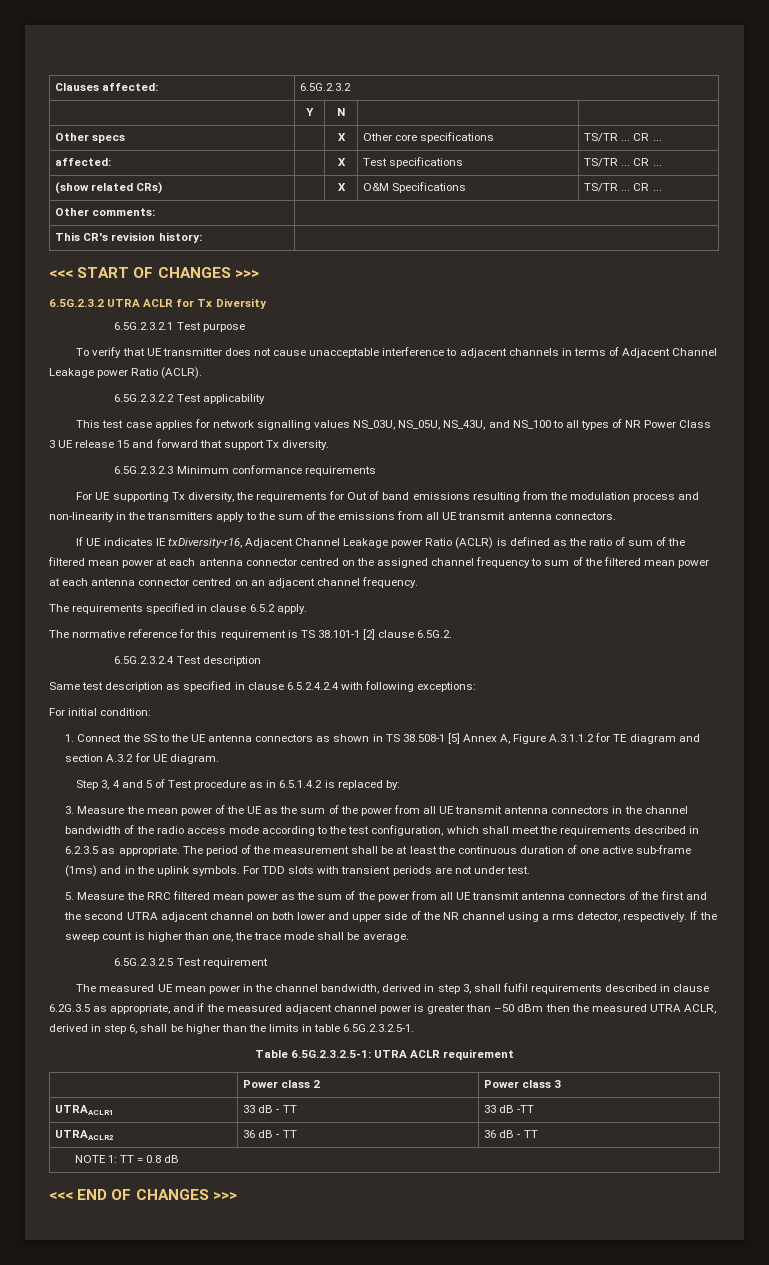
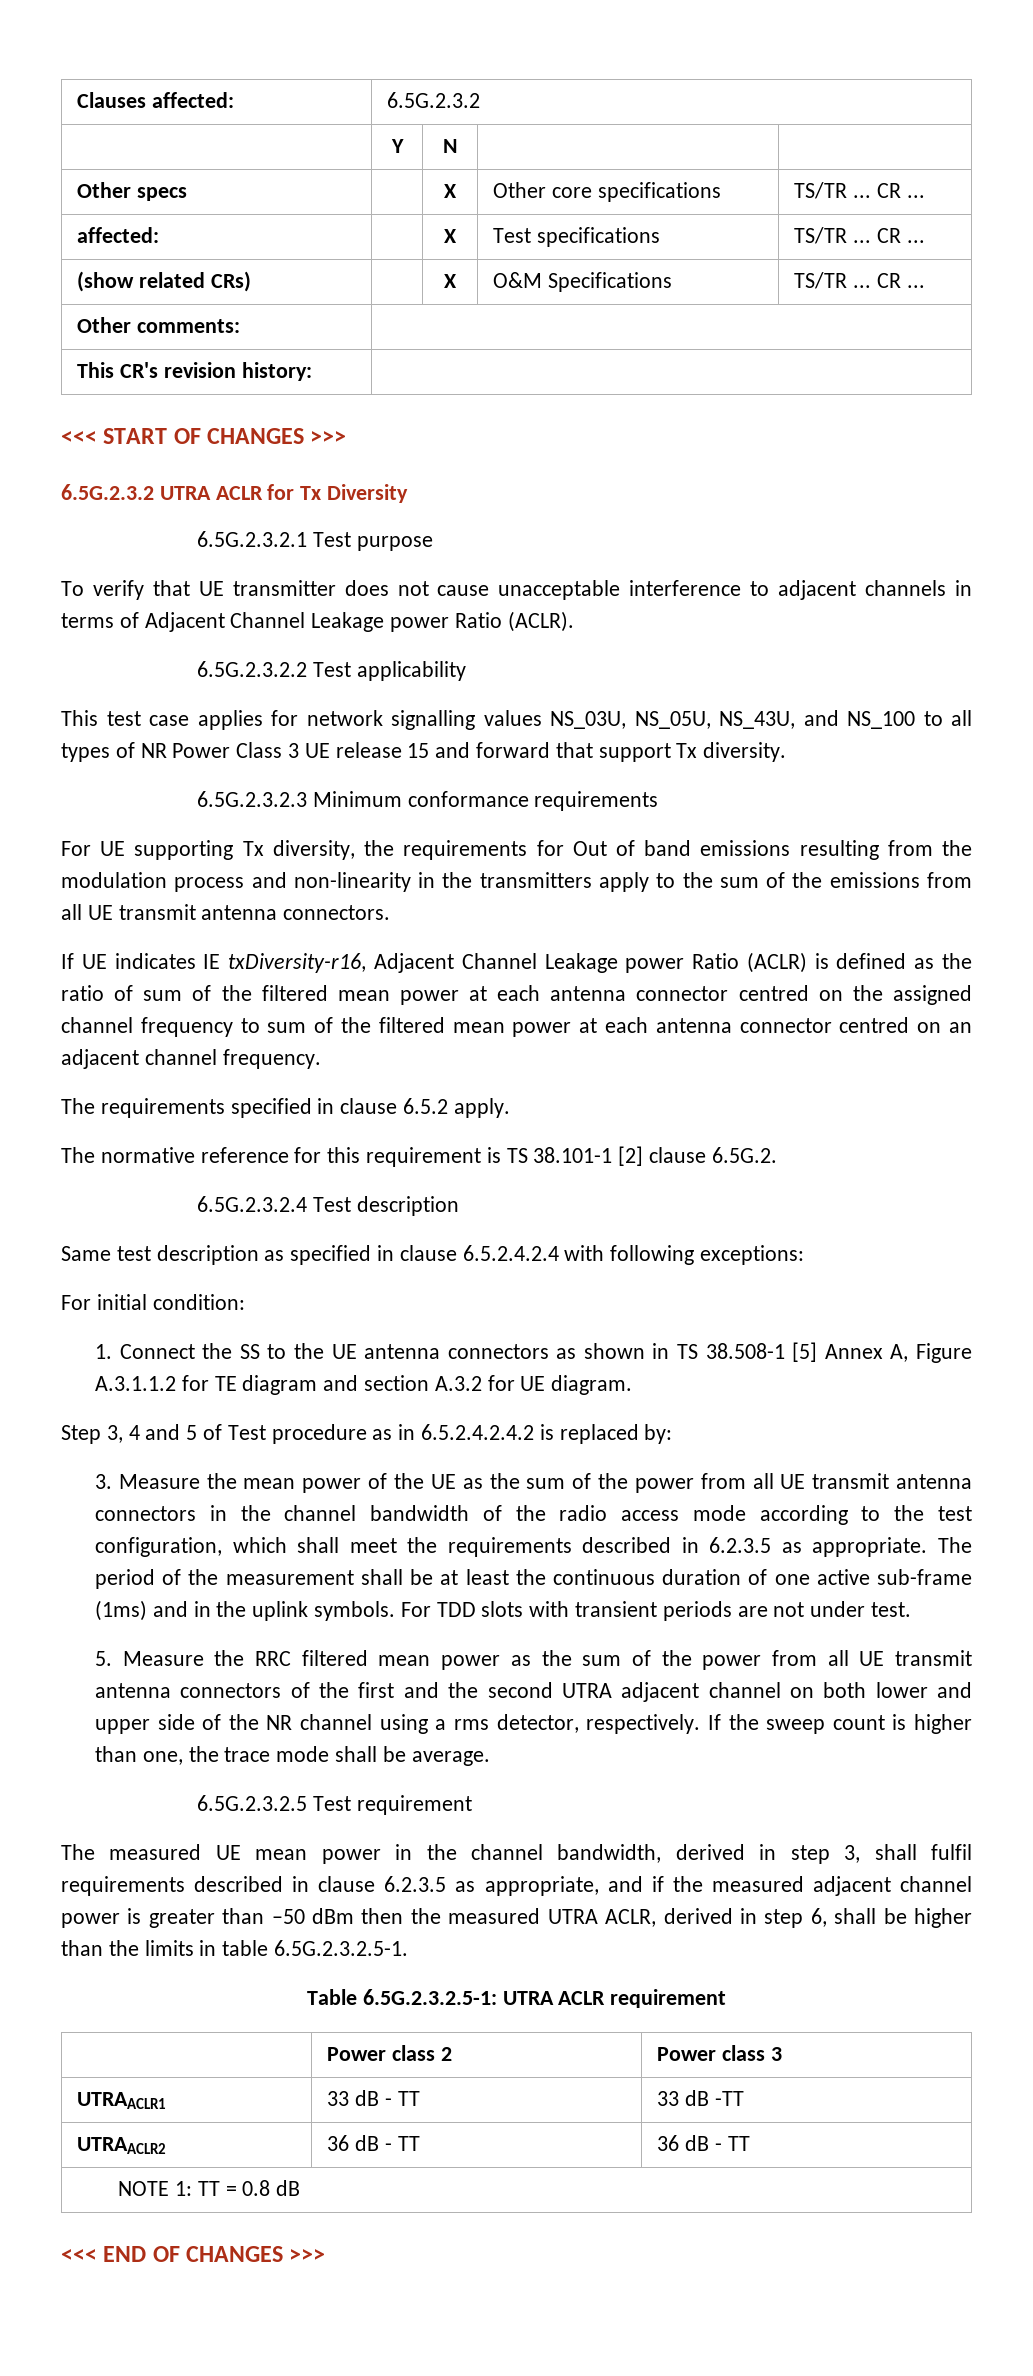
- Step 3, 4 and 5 of Test procedure as in 6.5.1.4.2 is replaced by:
+ Step 3, 4 and 5 of Test procedure as in 6.5.2.4.2.4.2 is replaced by:
- The measured UE mean power in the channel bandwidth, derived in step 3, shall fulfil requirements described in clause 6.2G.3.5 as appropriate, and if the measured adjacent channel power is greater than –50 dBm then the measured UTRA ACLR, derived in step 6, shall be higher than the limits in table 6.5G.2.3.2.5-1.
+ The measured UE mean power in the channel bandwidth, derived in step 3, shall fulfil requirements described in clause 6.2.3.5 as appropriate, and if the measured adjacent channel power is greater than –50 dBm then the measured UTRA ACLR, derived in step 6, shall be higher than the limits in table 6.5G.2.3.2.5-1.

